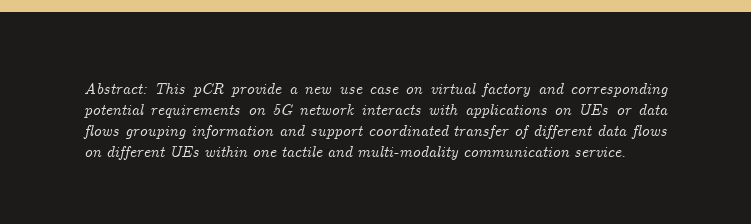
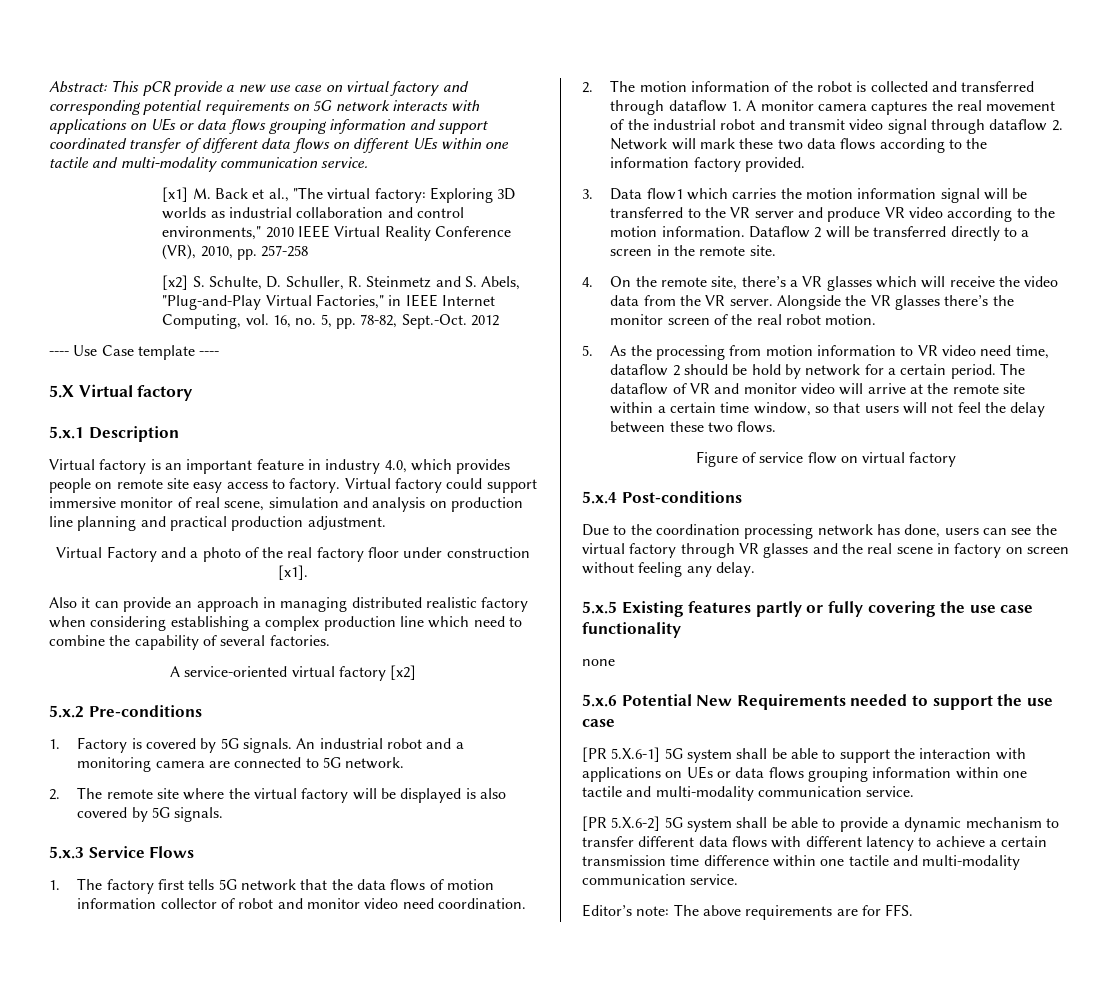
+ [x1] M. Back et al., "The virtual factory: Exploring 3D worlds as industrial collaboration and control environments," 2010 IEEE Virtual Reality Conference (VR), 2010, pp. 257-258
+ [x2] S. Schulte, D. Schuller, R. Steinmetz and S. Abels, "Plug-and-Play Virtual Factories," in IEEE Internet Computing, vol. 16, no. 5, pp. 78-82, Sept.-Oct. 2012
+ ---- Use Case template ----
+ 5.X Virtual factory
+ 5.x.1 Description
+ Virtual factory is an important feature in industry 4.0, which provides people on remote site easy access to factory. Virtual factory could support immersive monitor of real scene, simulation and analysis on production line planning and practical production adjustment.
+ Virtual Factory and a photo of the real factory floor under construction [x1].
+ Also it can provide an approach in managing distributed realistic factory when considering establishing a complex production line which need to combine the capability of several factories.
+ A service-oriented virtual factory [x2]
+ 5.x.2 Pre-conditions
+ 1. Factory is covered by 5G signals. An industrial robot and a monitoring camera are connected to 5G network.
+ 2. The remote site where the virtual factory will be displayed is also covered by 5G signals.
+ 5.x.3 Service Flows
+ 1. The factory first tells 5G network that the data flows of motion information collector of robot and monitor video need coordination.
+ 2. The motion information of the robot is collected and transferred through dataflow 1. A monitor camera captures the real movement of the industrial robot and transmit video signal through dataflow 2. Network will mark these two data flows according to the information factory provided.
+ 3. Data flow1 which carries the motion information signal will be transferred to the VR server and produce VR video according to the motion information. Dataflow 2 will be transferred directly to a screen in the remote site.
+ 4. On the remote site, there’s a VR glasses which will receive the video data from the VR server. Alongside the VR glasses there’s the monitor screen of the real robot motion.
+ 5. As the processing from motion information to VR video need time, dataflow 2 should be hold by network for a certain period. The dataflow of VR and monitor video will arrive at the remote site within a certain time window, so that users will not feel the delay between these two flows.
+ Figure of service flow on virtual factory
+ 5.x.4 Post-conditions
+ Due to the coordination processing network has done, users can see the virtual factory through VR glasses and the real scene in factory on screen without feeling any delay.
+ 5.x.5 Existing features partly or fully covering the use case functionality
+ none
+ 5.x.6 Potential New Requirements needed to support the use case
+ [PR 5.X.6-1] 5G system shall be able to support the interaction with applications on UEs or data flows grouping information within one tactile and multi-modality communication service.
+ [PR 5.X.6-2] 5G system shall be able to provide a dynamic mechanism to transfer different data flows with different latency to achieve a certain transmission time difference within one tactile and multi-modality communication service.
+ Editor’s note: The above requirements are for FFS.

